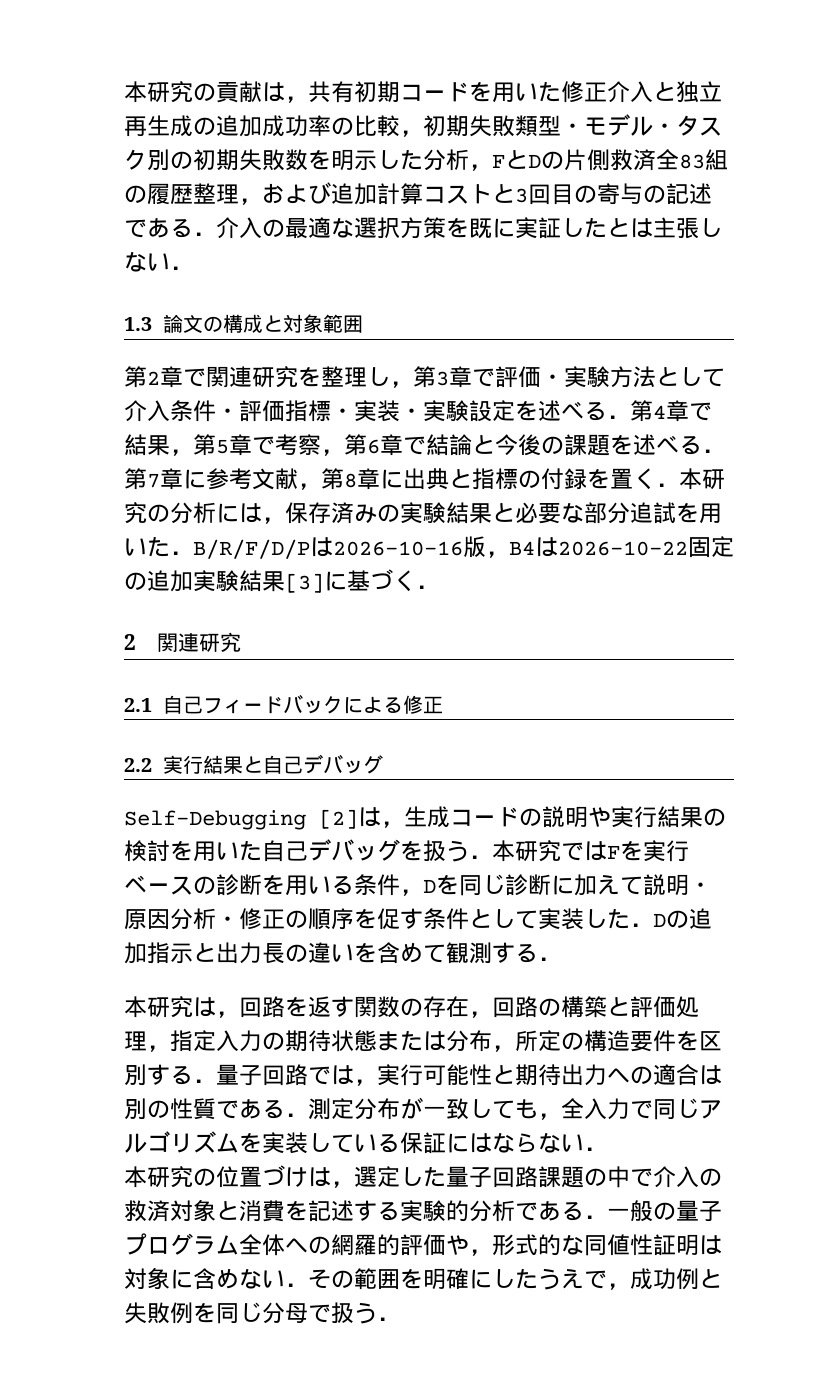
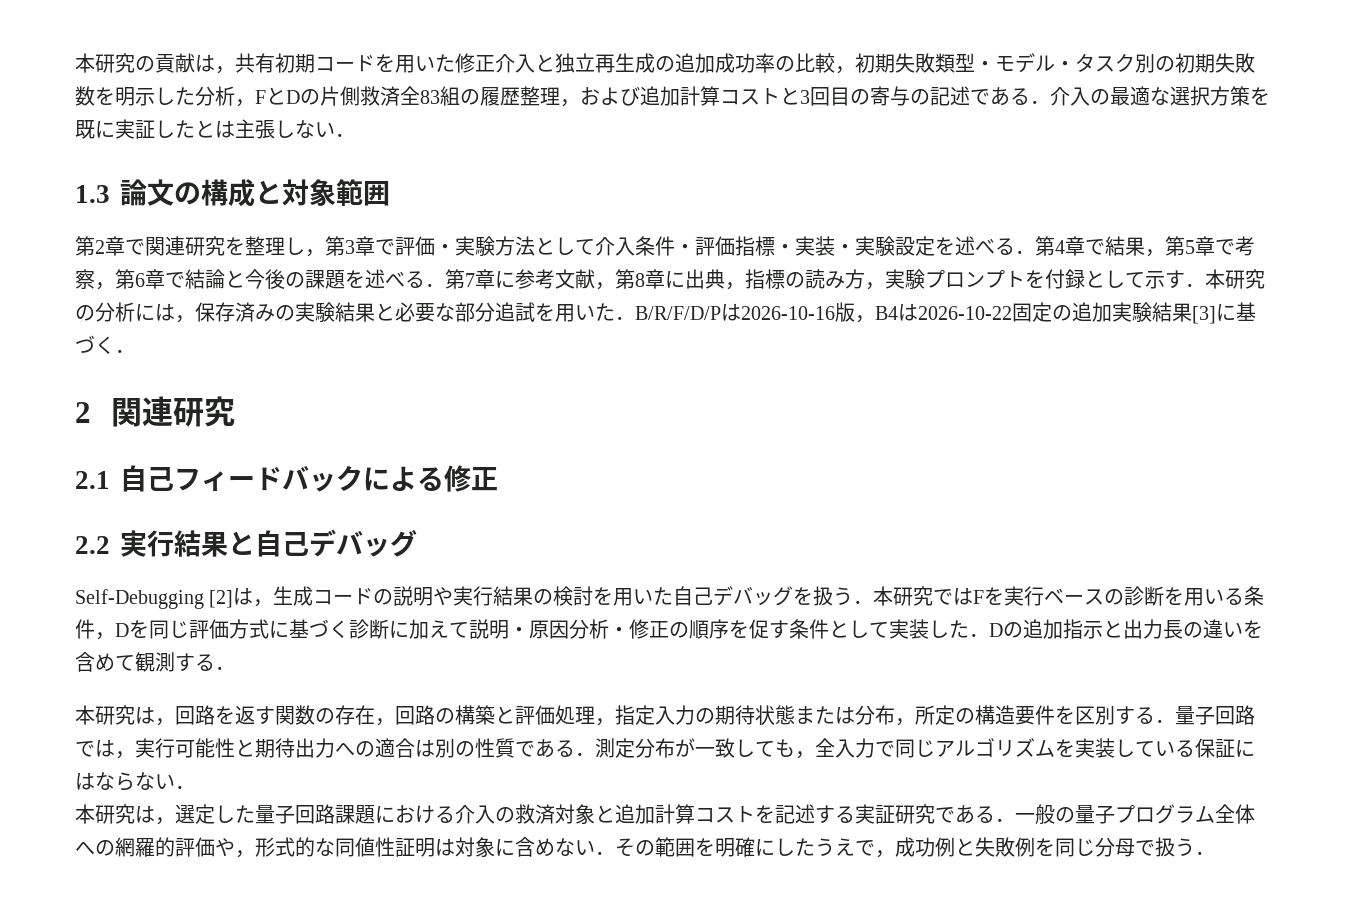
- 第2章で関連研究を整理し，第3章で評価・実験方法として介入条件・評価指標・実装・実験設定を述べる．第4章で結果，第5章で考察，第6章で結論と今後の課題を述べる．第7章に参考文献，第8章に出典と指標の付録を置く．本研究の分析には，保存済みの実験結果と必要な部分追試を用いた．B/R/F/D/Pは2026-10-16版，B4は2026-10-22固定の追加実験結果[3]に基づく．
+ 第2章で関連研究を整理し，第3章で評価・実験方法として介入条件・評価指標・実装・実験設定を述べる．第4章で結果，第5章で考察，第6章で結論と今後の課題を述べる．第7章に参考文献，第8章に出典，指標の読み方，実験プロンプトを付録として示す．本研究の分析には，保存済みの実験結果と必要な部分追試を用いた．B/R/F/D/Pは2026-10-16版，B4は2026-10-22固定の追加実験結果[3]に基づく．
- Self-Debugging [2]は，生成コードの説明や実行結果の検討を用いた自己デバッグを扱う．本研究ではFを実行ベースの診断を用いる条件，Dを同じ診断に加えて説明・原因分析・修正の順序を促す条件として実装した．Dの追加指示と出力長の違いを含めて観測する．
+ Self-Debugging [2]は，生成コードの説明や実行結果の検討を用いた自己デバッグを扱う．本研究ではFを実行ベースの診断を用いる条件，Dを同じ評価方式に基づく診断に加えて説明・原因分析・修正の順序を促す条件として実装した．Dの追加指示と出力長の違いを含めて観測する．
- 本研究の位置づけは，選定した量子回路課題の中で介入の救済対象と消費を記述する実験的分析である．一般の量子プログラム全体への網羅的評価や，形式的な同値性証明は対象に含めない．その範囲を明確にしたうえで，成功例と失敗例を同じ分母で扱う．
+ 本研究は，選定した量子回路課題における介入の救済対象と追加計算コストを記述する実証研究である．一般の量子プログラム全体への網羅的評価や，形式的な同値性証明は対象に含めない．その範囲を明確にしたうえで，成功例と失敗例を同じ分母で扱う．

